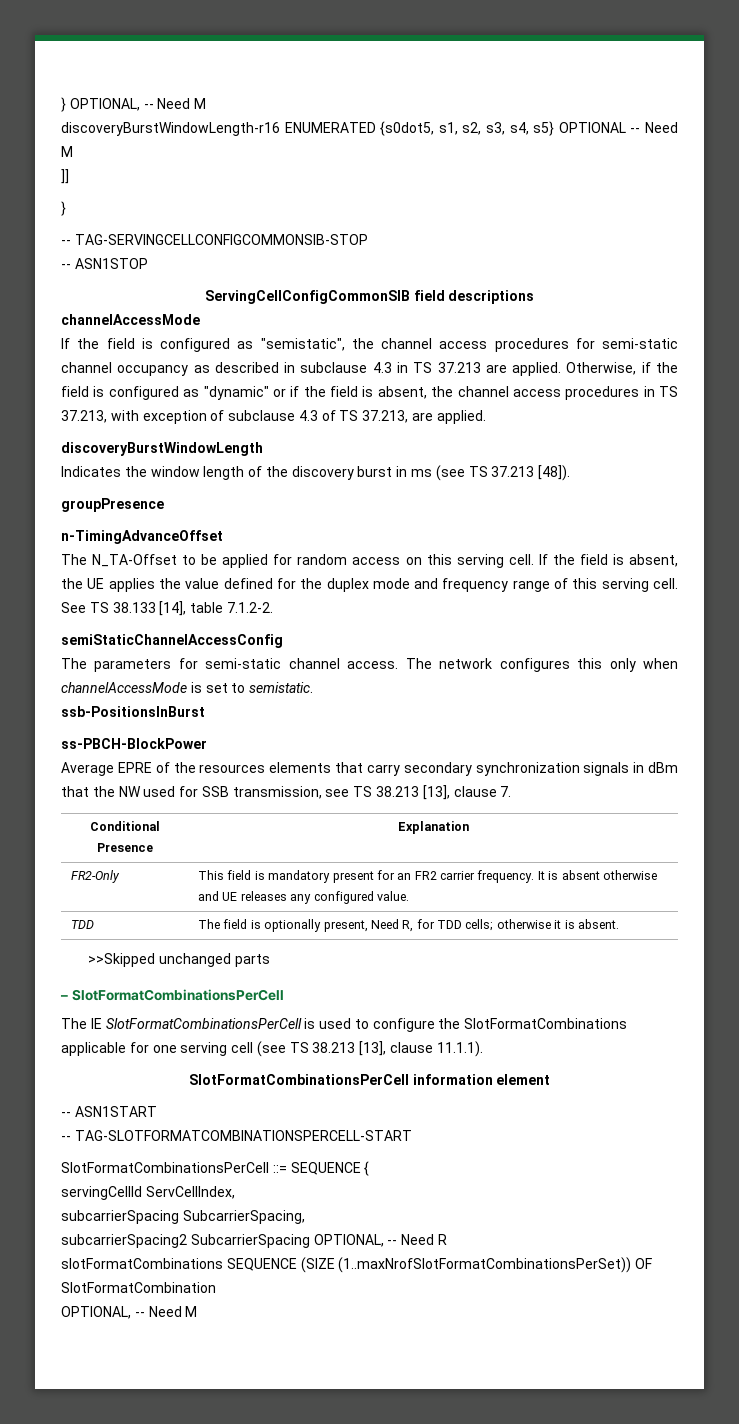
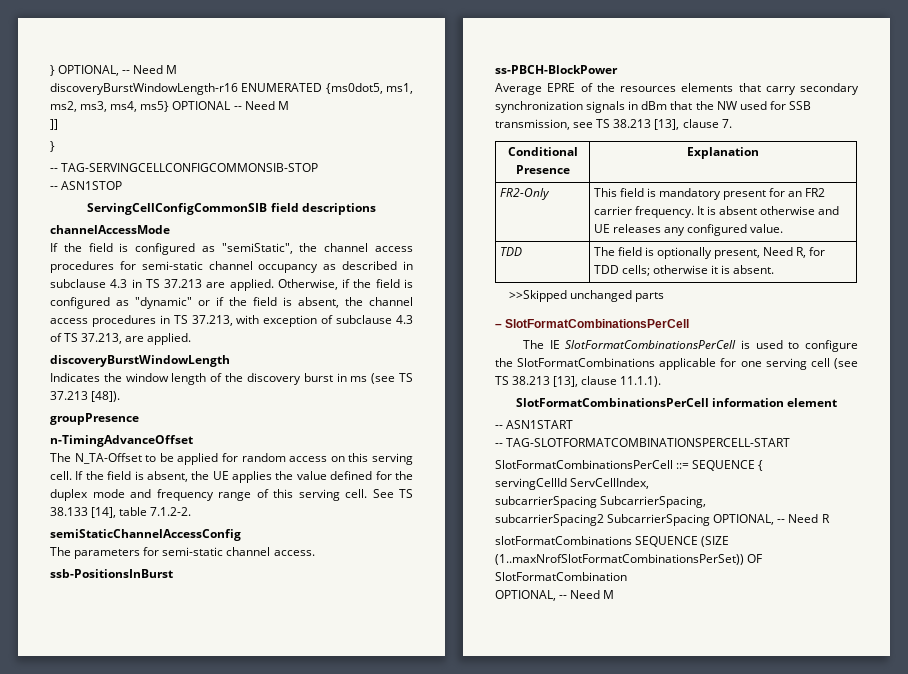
- discoveryBurstWindowLength-r16 ENUMERATED {s0dot5, s1, s2, s3, s4, s5} OPTIONAL -- Need M
+ discoveryBurstWindowLength-r16 ENUMERATED {ms0dot5, ms1, ms2, ms3, ms4, ms5} OPTIONAL -- Need M
- If the field is configured as "semistatic", the channel access procedures for semi-static channel occupancy as described in subclause 4.3 in TS 37.213 are applied.
+ If the field is configured as "semiStatic", the channel access procedures for semi-static channel occupancy as described in subclause 4.3 in TS 37.213 are applied.
- The network configures this only when channelAccessMode is set to semistatic.

